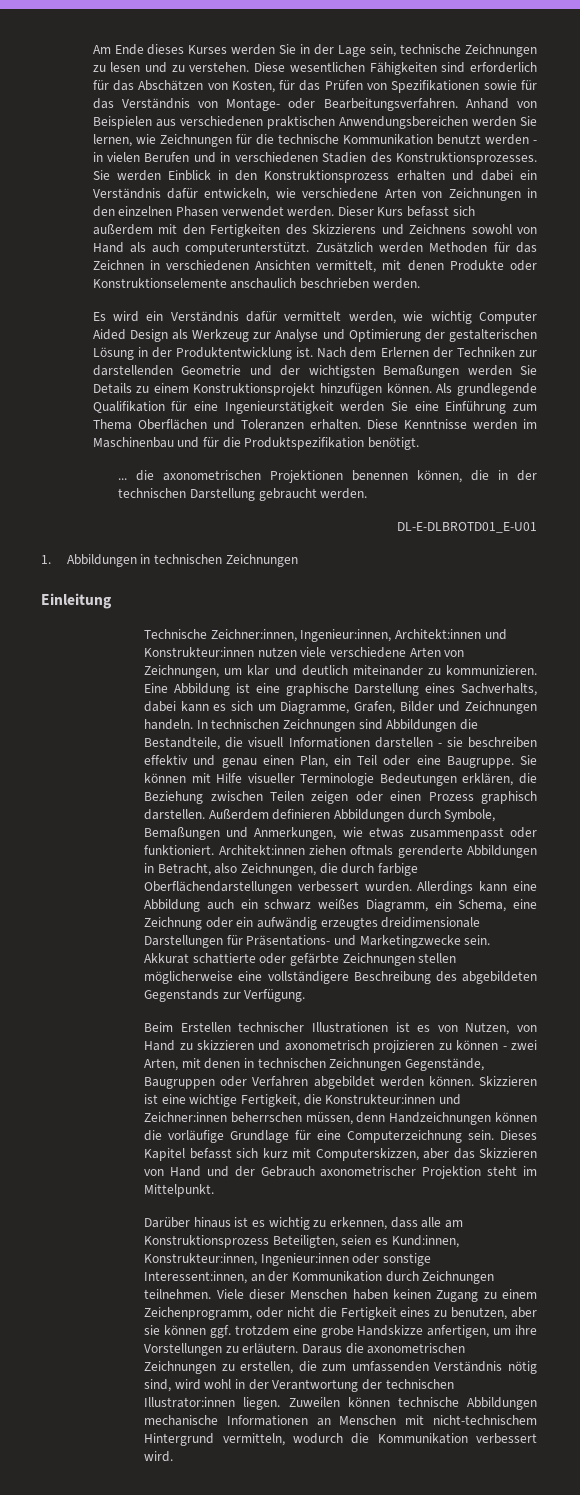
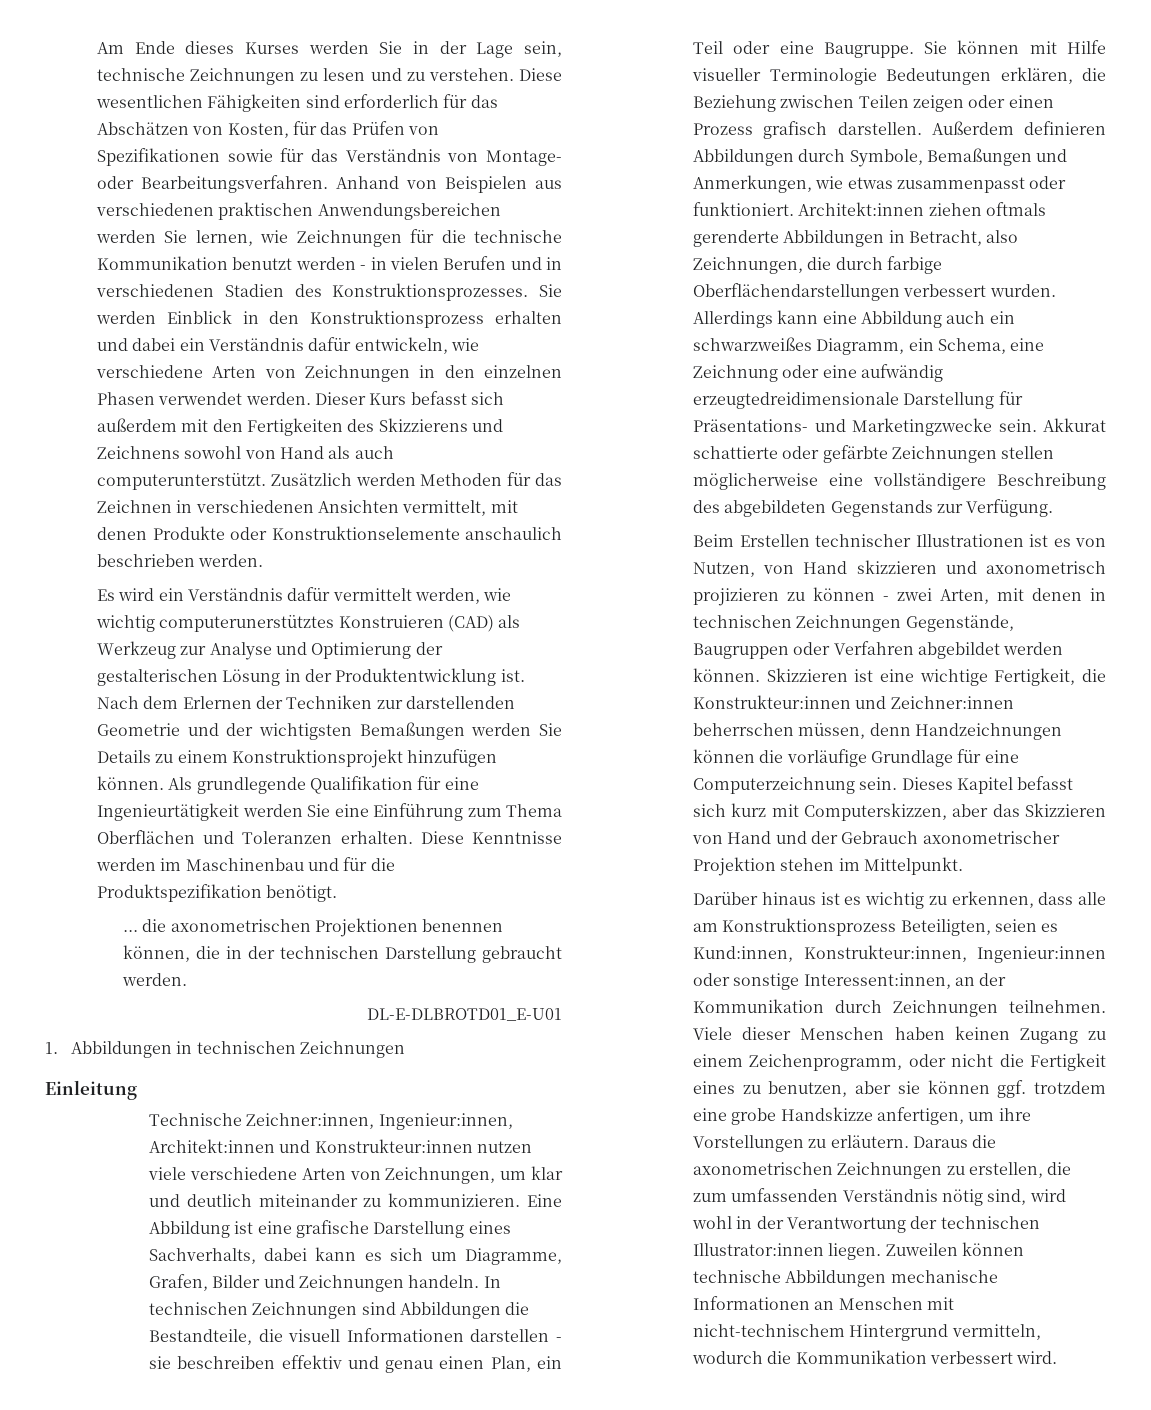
- Es wird ein Verständnis dafür vermittelt werden, wie wichtig Computer Aided Design als Werkzeug zur Analyse und Optimierung der gestalterischen Lösung in der Produktentwicklung ist.
+ Es wird ein Verständnis dafür vermittelt werden, wie wichtig computerunerstütztes Konstruieren (CAD) als Werkzeug zur Analyse und Optimierung der gestalterischen Lösung in der Produktentwicklung ist.
- Als grundlegende Qualifikation für eine Ingenieurstätigkeit werden Sie eine Einführung zum Thema Oberflächen und Toleranzen erhalten.
+ Als grundlegende Qualifikation für eine Ingenieurtätigkeit werden Sie eine Einführung zum Thema Oberflächen und Toleranzen erhalten.
- Eine Abbildung ist eine graphische Darstellung eines Sachverhalts, dabei kann es sich um Diagramme, Grafen, Bilder und Zeichnungen handeln.
+ Eine Abbildung ist eine grafische Darstellung eines Sachverhalts, dabei kann es sich um Diagramme, Grafen, Bilder und Zeichnungen handeln.
- Sie können mit Hilfe visueller Terminologie Bedeutungen erklären, die Beziehung zwischen Teilen zeigen oder einen Prozess graphisch darstellen.
+ Sie können mit Hilfe visueller Terminologie Bedeutungen erklären, die Beziehung zwischen Teilen zeigen oder einen Prozess grafisch darstellen.
- Allerdings kann eine Abbildung auch ein schwarz weißes Diagramm, ein Schema, eine Zeichnung oder ein aufwändig erzeugtes dreidimensionale Darstellungen für Präsentations- und Marketingzwecke sein.
+ Allerdings kann eine Abbildung auch ein schwarzweißes Diagramm, ein Schema, eine Zeichnung oder eine aufwändig erzeugtedreidimensionale Darstellung für Präsentations- und Marketingzwecke sein.
- Beim Erstellen technischer Illustrationen ist es von Nutzen, von Hand zu skizzieren und axonometrisch projizieren zu können - zwei Arten, mit denen in technischen Zeichnungen Gegenstände, Baugruppen oder Verfahren abgebildet werden können.
+ Beim Erstellen technischer Illustrationen ist es von Nutzen, von Hand skizzieren und axonometrisch projizieren zu können - zwei Arten, mit denen in technischen Zeichnungen Gegenstände, Baugruppen oder Verfahren abgebildet werden können.
- Dieses Kapitel befasst sich kurz mit Computerskizzen, aber das Skizzieren von Hand und der Gebrauch axonometrischer Projektion steht im Mittelpunkt.
+ Dieses Kapitel befasst sich kurz mit Computerskizzen, aber das Skizzieren von Hand und der Gebrauch axonometrischer Projektion stehen im Mittelpunkt.

